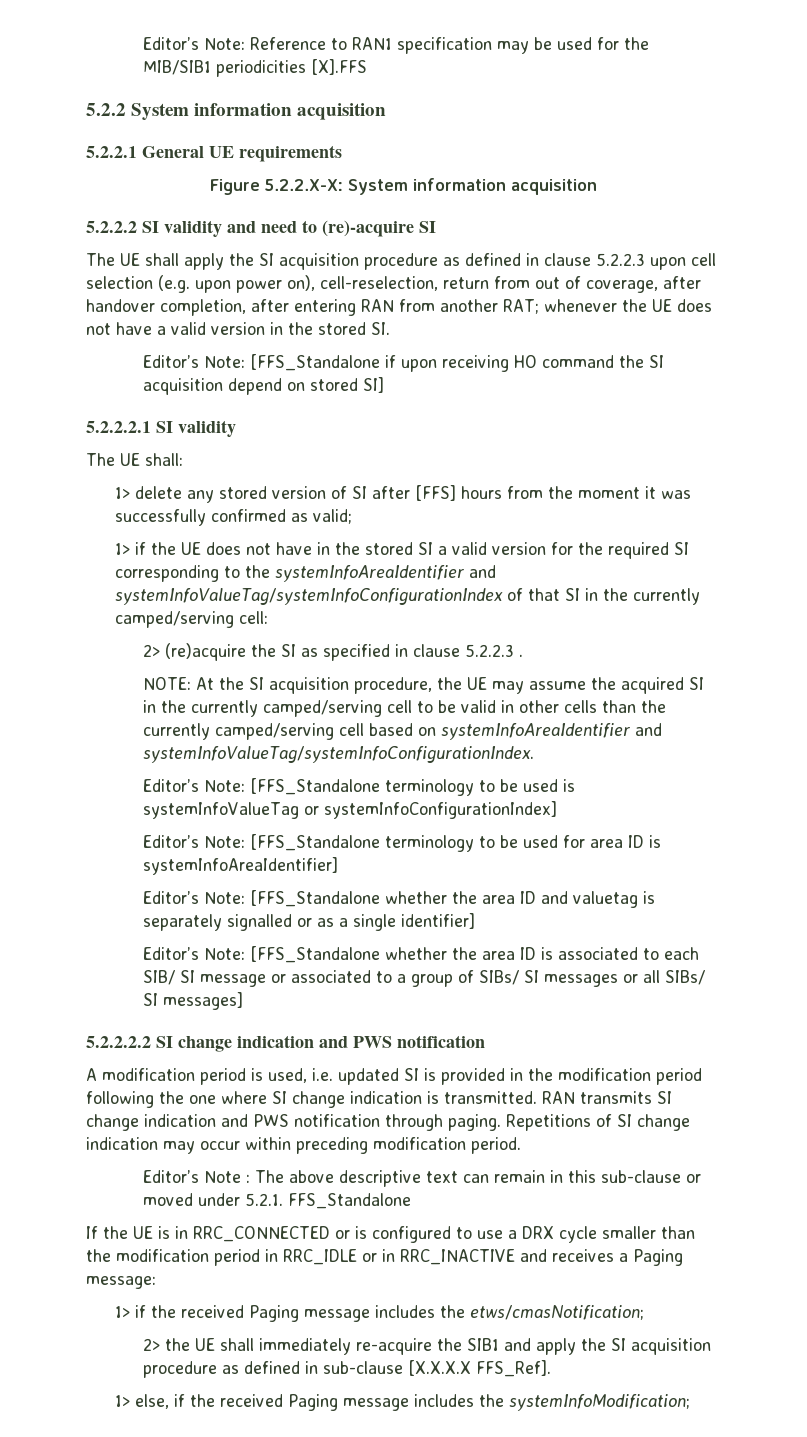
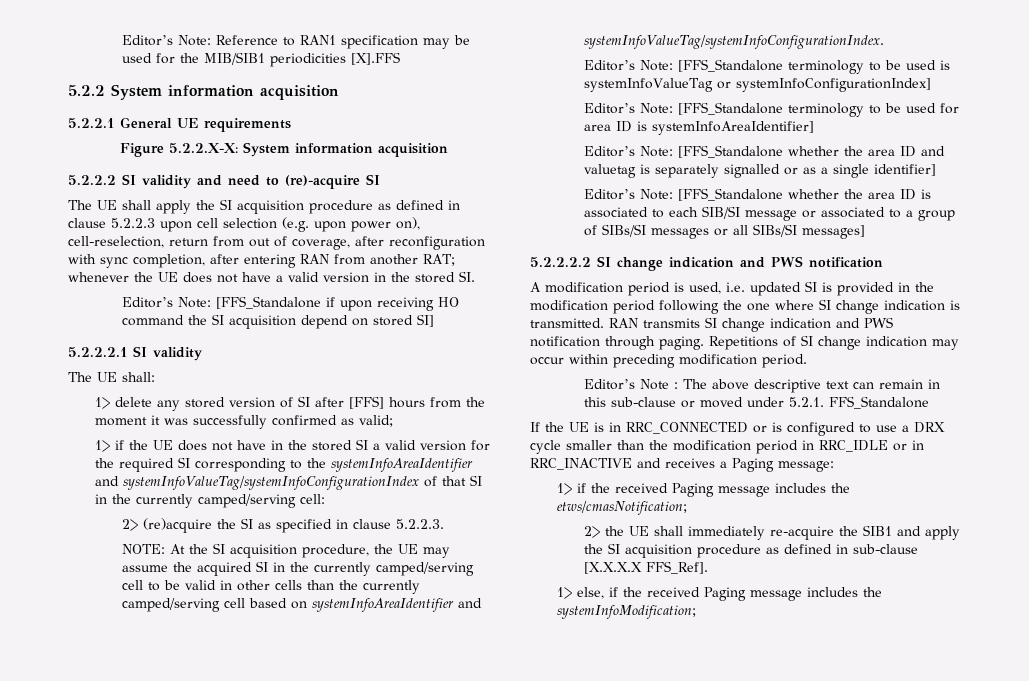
- The UE shall apply the SI acquisition procedure as defined in clause 5.2.2.3 upon cell selection (e.g. upon power on), cell-reselection, return from out of coverage, after handover completion, after entering RAN from another RAT; whenever the UE does not have a valid version in the stored SI.
+ The UE shall apply the SI acquisition procedure as defined in clause 5.2.2.3 upon cell selection (e.g. upon power on), cell-reselection, return from out of coverage, after reconfiguration with sync completion, after entering RAN from another RAT; whenever the UE does not have a valid version in the stored SI.
- 2> (re)acquire the SI as specified in clause 5.2.2.3 .
+ 2> (re)acquire the SI as specified in clause 5.2.2.3.
- Editor’s Note: [FFS_Standalone whether the area ID is associated to each SIB/ SI message or associated to a group of SIBs/ SI messages or all SIBs/ SI messages]
+ Editor’s Note: [FFS_Standalone whether the area ID is associated to each SIB/SI message or associated to a group of SIBs/SI messages or all SIBs/SI messages]

